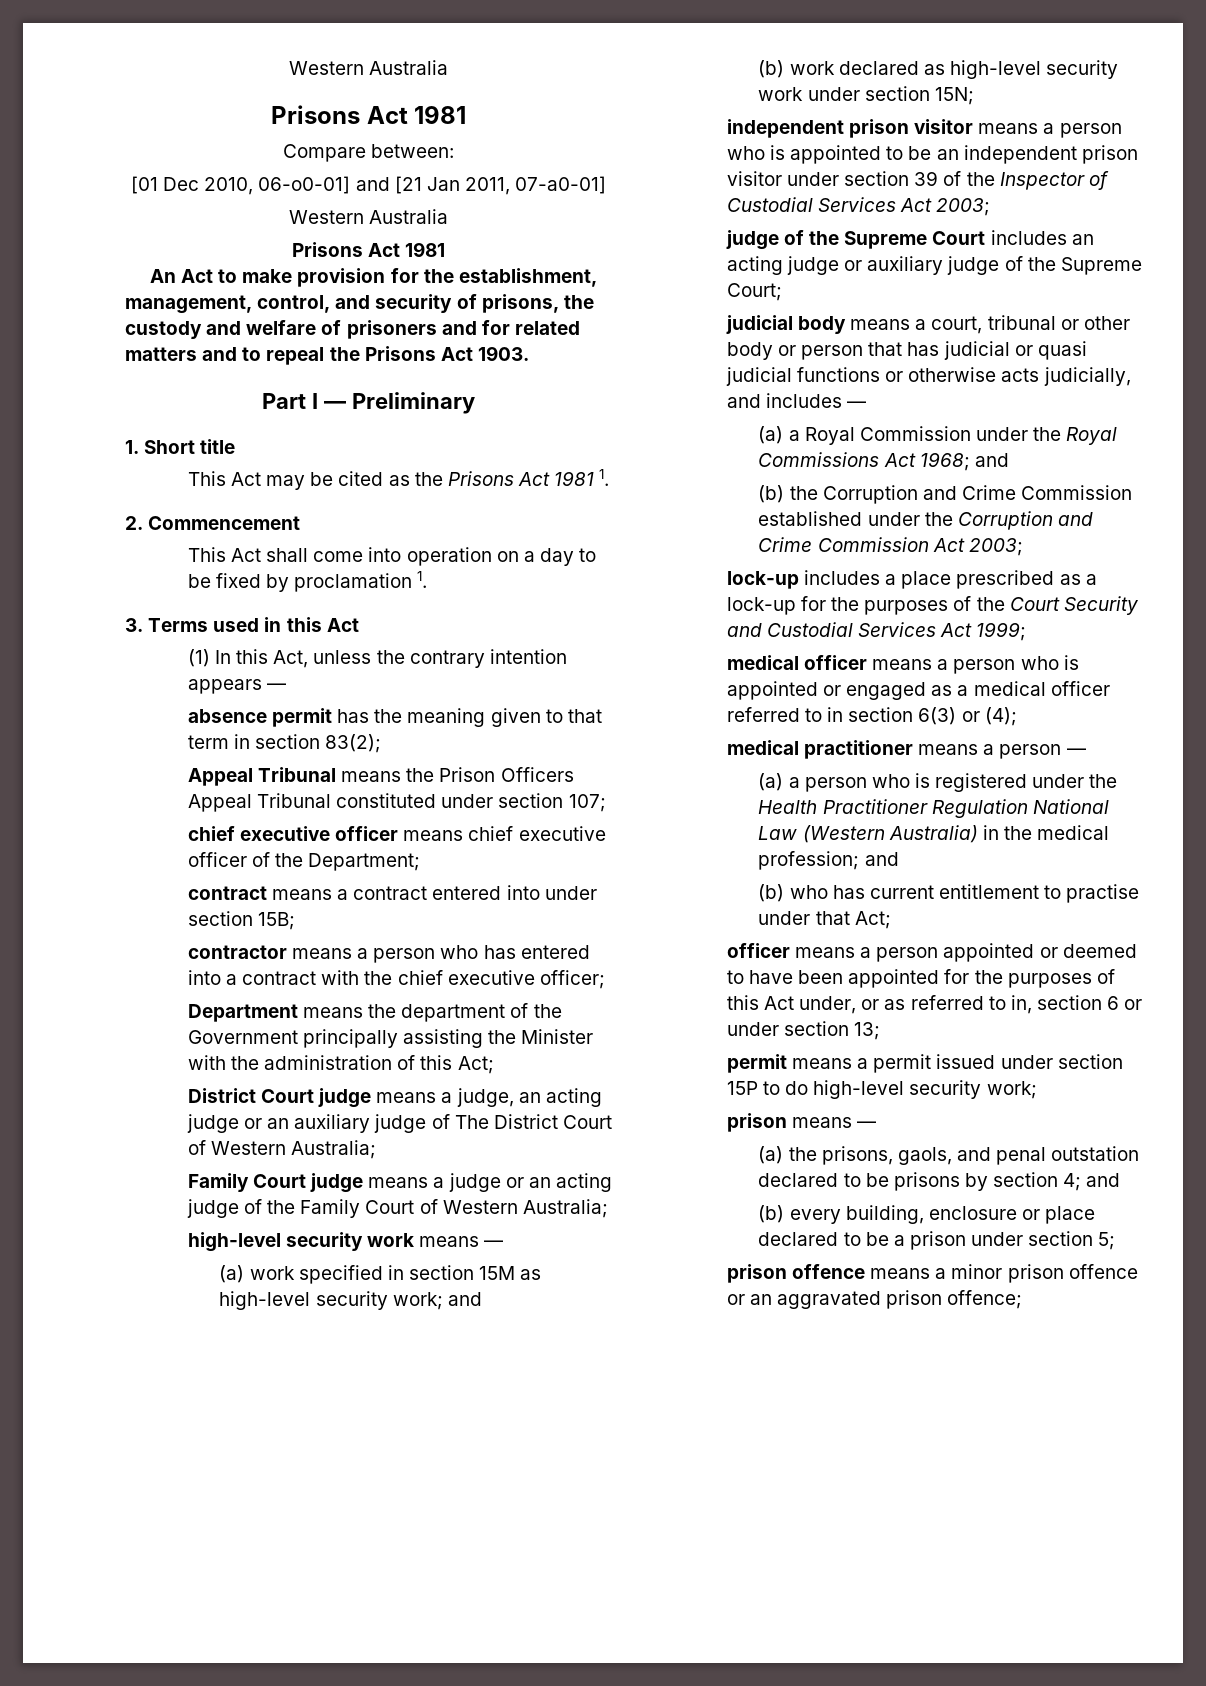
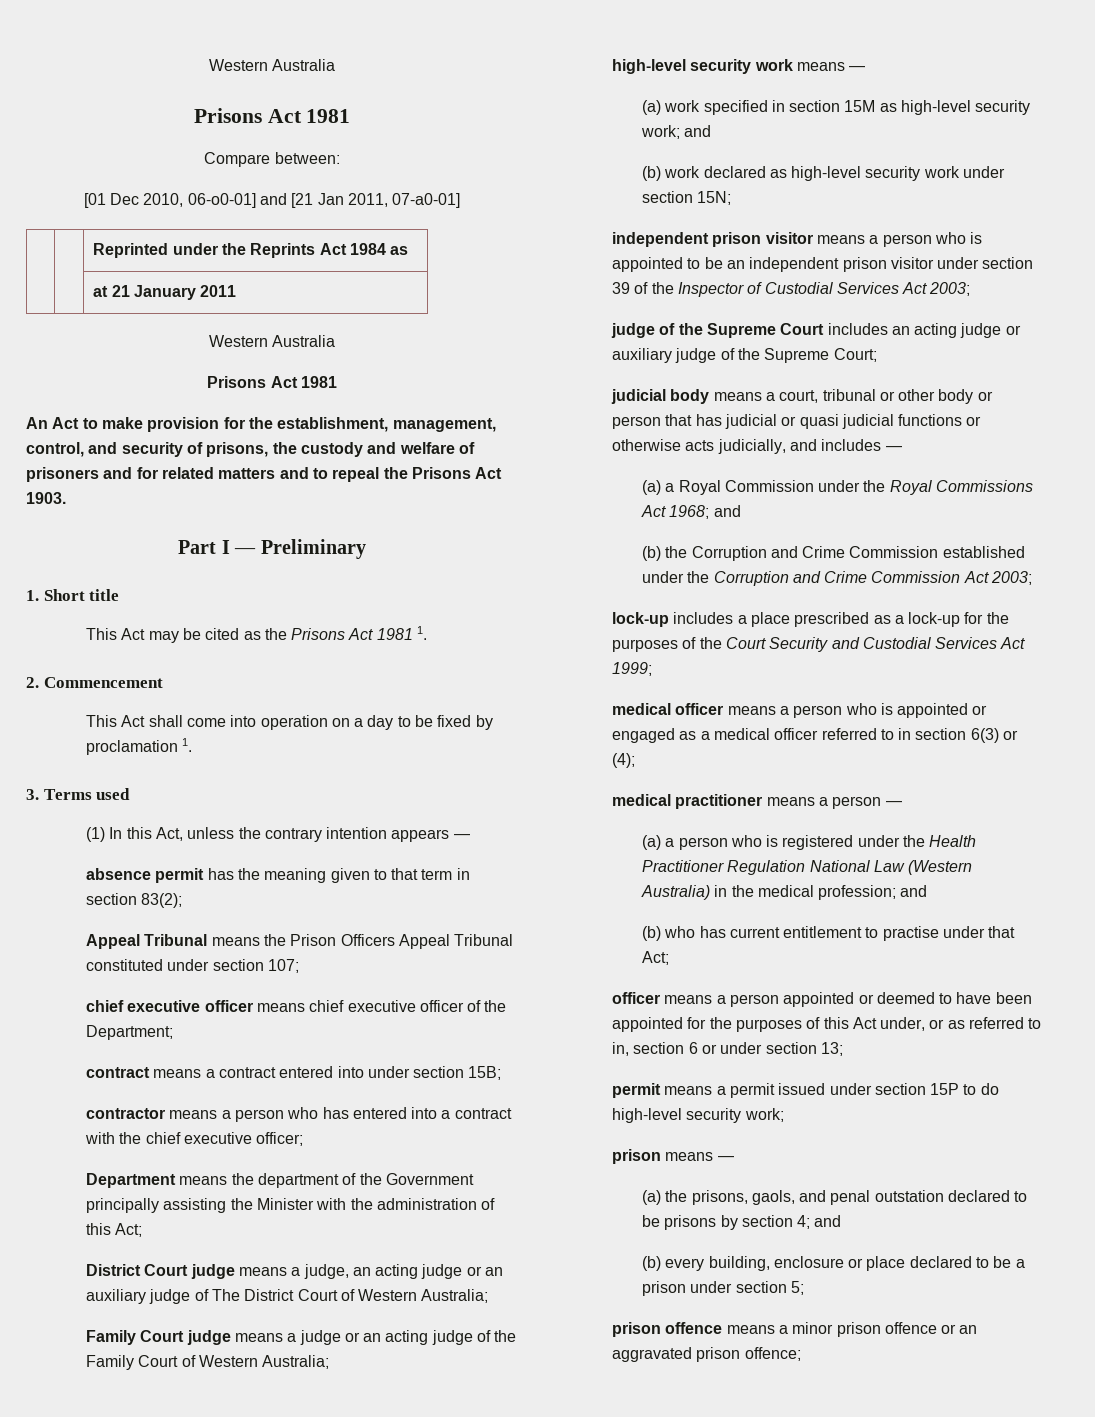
+ | | Reprinted under the Reprints Act 1984 as
+ | | at 21 January 2011
- 3. Terms used in this Act
+ 3. Terms used

